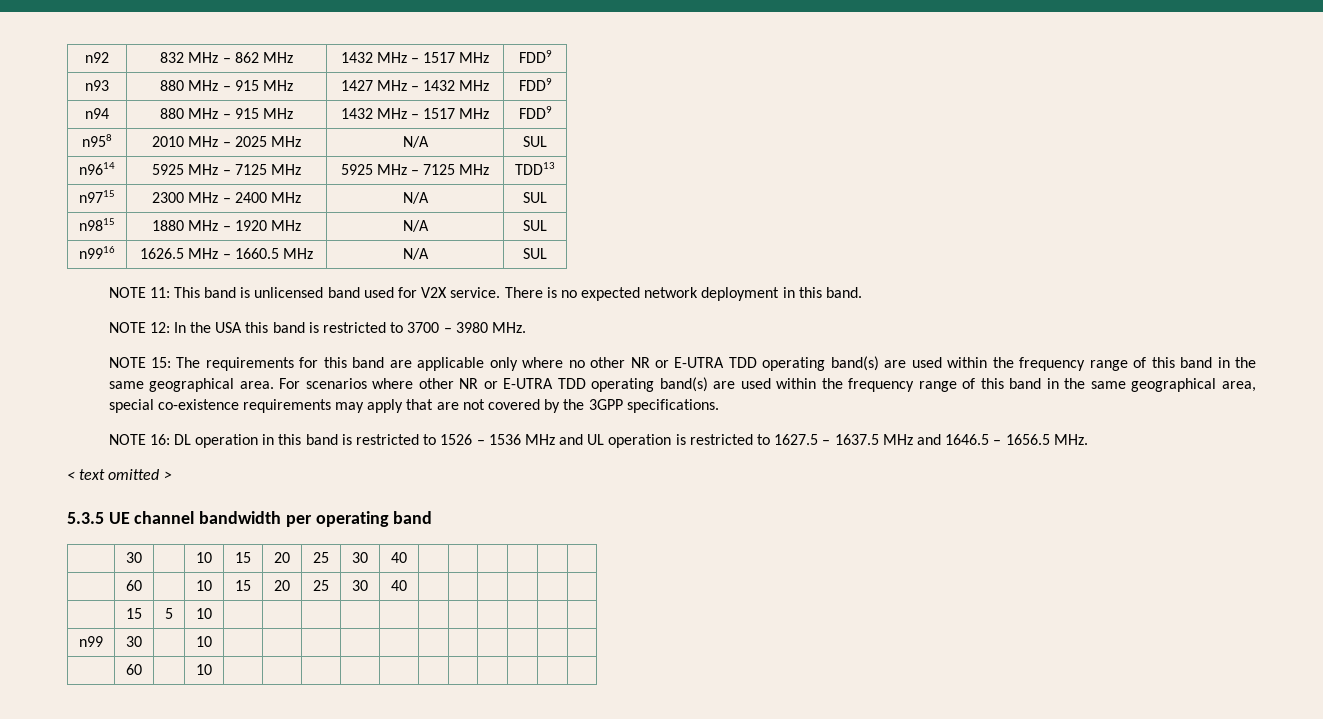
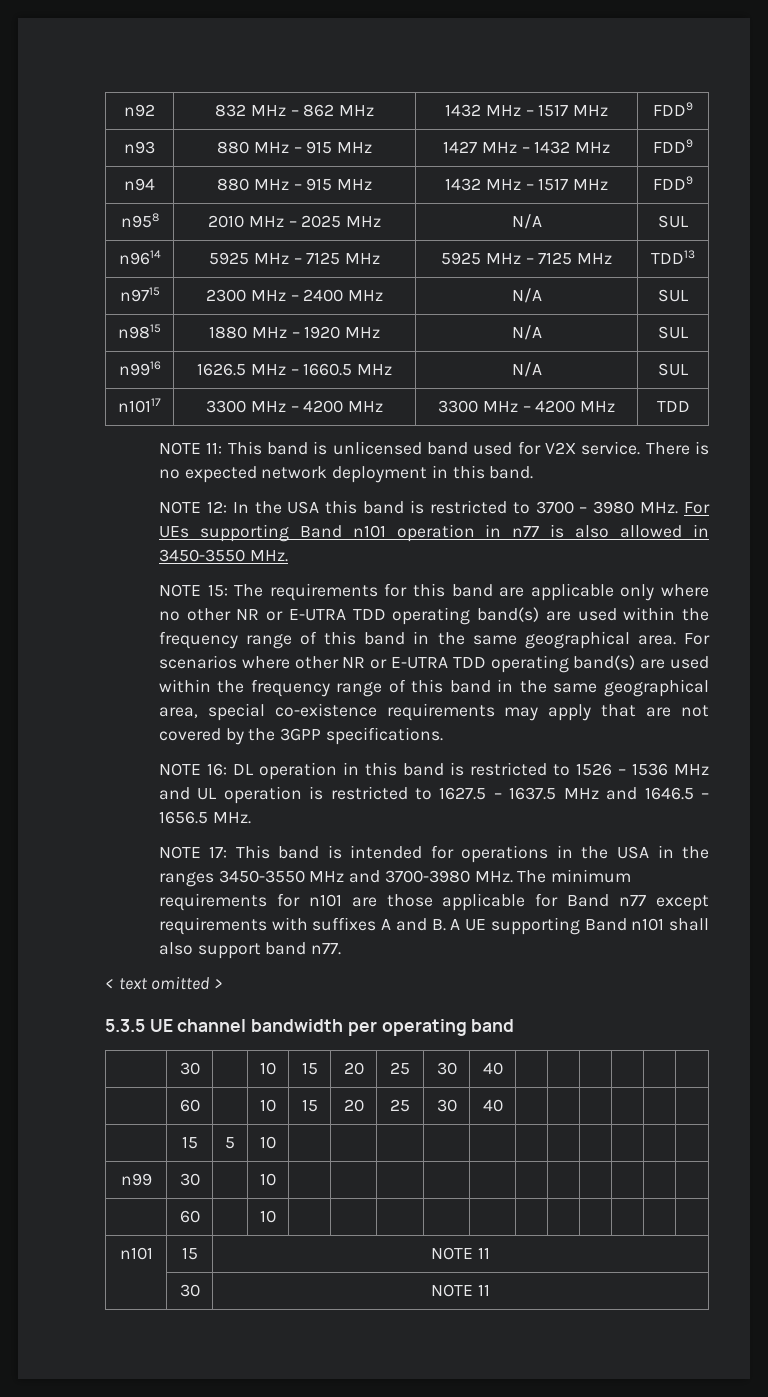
+ n10117 | 3300 MHz – 4200 MHz | 3300 MHz – 4200 MHz | TDD
- NOTE 12: In the USA this band is restricted to 3700 – 3980 MHz.
+ NOTE 12: In the USA this band is restricted to 3700 – 3980 MHz. For UEs supporting Band n101 operation in n77 is also allowed in 3450-3550 MHz.
+ NOTE 17: This band is intended for operations in the USA in the ranges 3450-3550 MHz and 3700-3980 MHz. The minimum requirements for n101 are those applicable for Band n77 except requirements with suffixes A and B. A UE supporting Band n101 shall also support band n77.
+ n101 | 15 | NOTE 11
+ | 30 | NOTE 11

